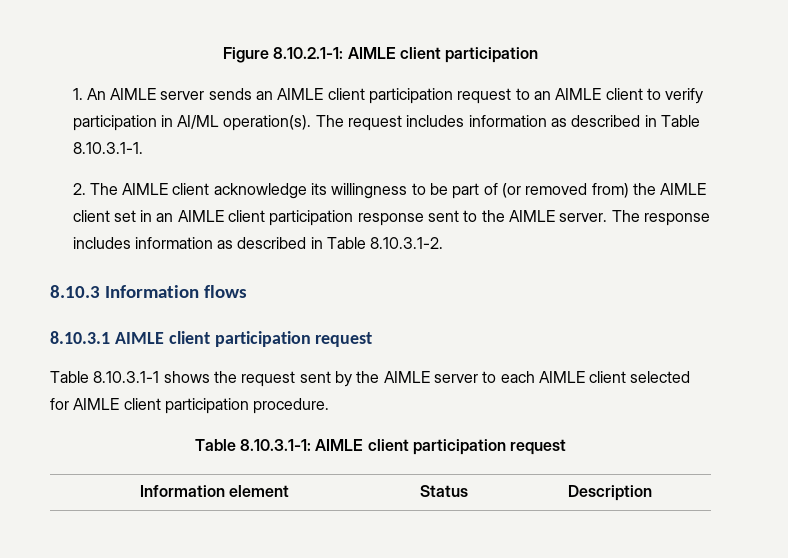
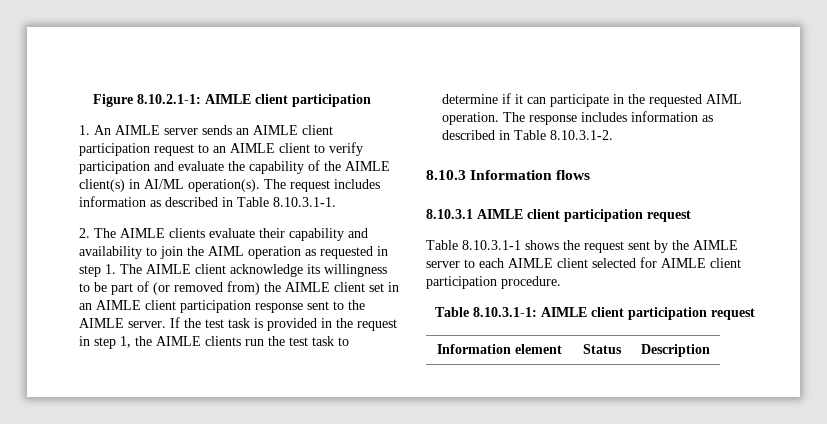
- 1. An AIMLE server sends an AIMLE client participation request to an AIMLE client to verify participation in AI/ML operation(s).
+ 1. An AIMLE server sends an AIMLE client participation request to an AIMLE client to verify participation and evaluate the capability of the AIMLE client(s) in AI/ML operation(s).
- 2. The AIMLE client acknowledge its willingness to be part of (or removed from) the AIMLE client set in an AIMLE client participation response sent to the AIMLE server.
+ 2. The AIMLE clients evaluate their capability and availability to join the AIML operation as requested in step 1. The AIMLE client acknowledge its willingness to be part of (or removed from) the AIMLE client set in an AIMLE client participation response sent to the AIMLE server.
+ If the test task is provided in the request in step 1, the AIMLE clients run the test task to determine if it can participate in the requested AIML operation.

